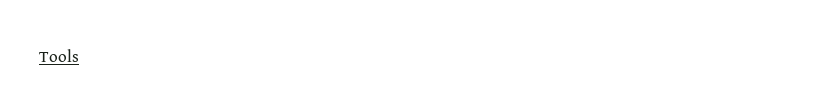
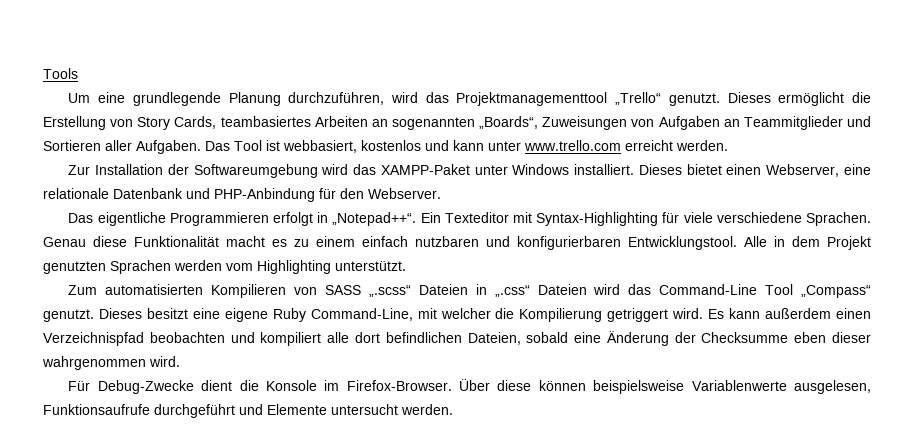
+ Um eine grundlegende Planung durchzuführen, wird das Projektmanagementtool „Trello“ genutzt. Dieses ermöglicht die Erstellung von Story Cards, teambasiertes Arbeiten an sogenannten „Boards“, Zuweisungen von Aufgaben an Teammitglieder und Sortieren aller Aufgaben. Das Tool ist webbasiert, kostenlos und kann unter www.trello.com erreicht werden.
+ Zur Installation der Softwareumgebung wird das XAMPP-Paket unter Windows installiert. Dieses bietet einen Webserver, eine relationale Datenbank und PHP-Anbindung für den Webserver.
+ Das eigentliche Programmieren erfolgt in „Notepad++“. Ein Texteditor mit Syntax-Highlighting für viele verschiedene Sprachen. Genau diese Funktionalität macht es zu einem einfach nutzbaren und konfigurierbaren Entwicklungstool. Alle in dem Projekt genutzten Sprachen werden vom Highlighting unterstützt.
+ Zum automatisierten Kompilieren von SASS „.scss“ Dateien in „.css“ Dateien wird das Command-Line Tool „Compass“ genutzt. Dieses besitzt eine eigene Ruby Command-Line, mit welcher die Kompilierung getriggert wird. Es kann außerdem einen Verzeichnispfad beobachten und kompiliert alle dort befindlichen Dateien, sobald eine Änderung der Checksumme eben dieser wahrgenommen wird.
+ Für Debug-Zwecke dient die Konsole im Firefox-Browser. Über diese können beispielsweise Variablenwerte ausgelesen, Funktionsaufrufe durchgeführt und Elemente untersucht werden.

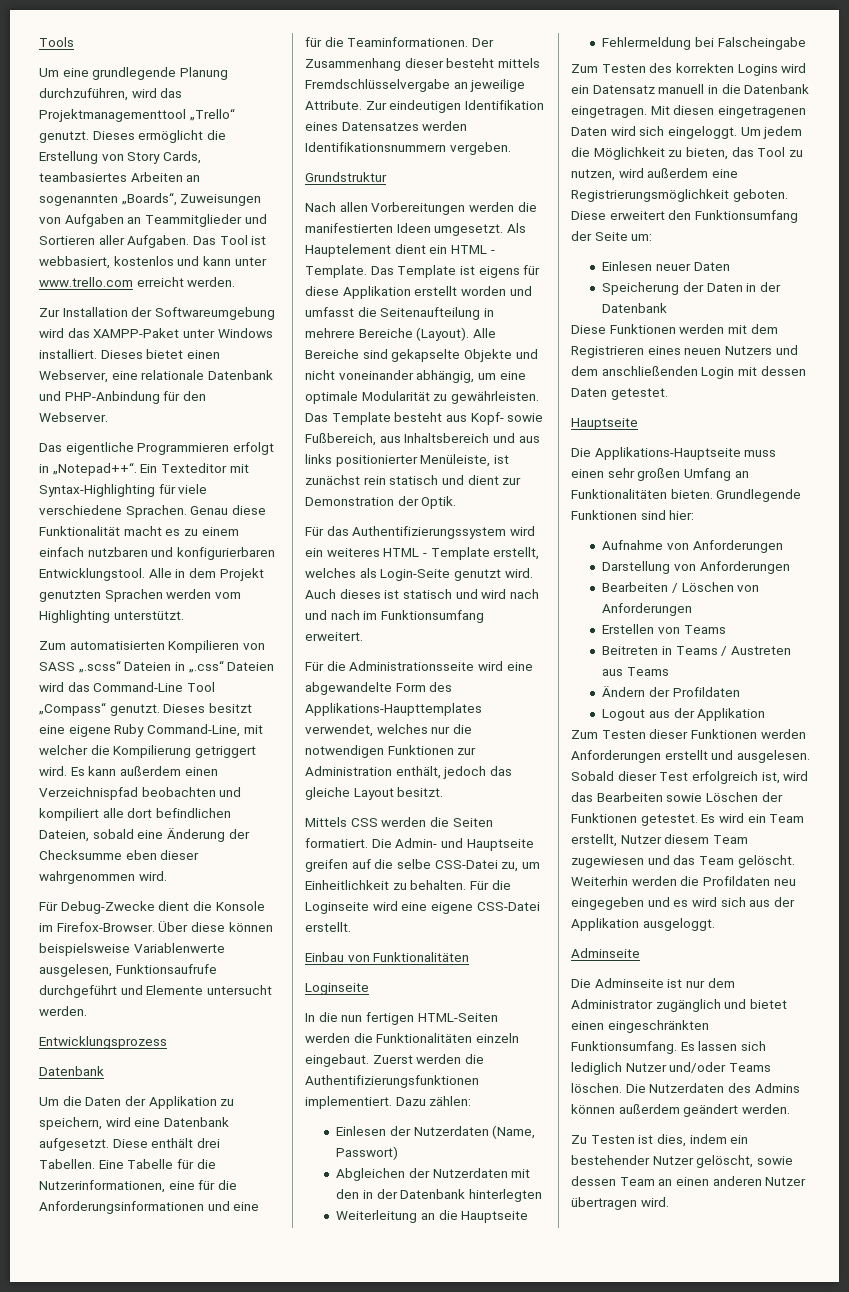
+ Entwicklungsprozess
+ Datenbank
+ Um die Daten der Applikation zu speichern, wird eine Datenbank aufgesetzt. Diese enthält drei Tabellen. Eine Tabelle für die Nutzerinformationen, eine für die Anforderungsinformationen und eine für die Teaminformationen. Der Zusammenhang dieser besteht mittels Fremdschlüsselvergabe an jeweilige Attribute. Zur eindeutigen Identifikation eines Datensatzes werden Identifikationsnummern vergeben.
+ Grundstruktur
+ Nach allen Vorbereitungen werden die manifestierten Ideen umgesetzt. Als Hauptelement dient ein HTML - Template. Das Template ist eigens für diese Applikation erstellt worden und umfasst die Seitenaufteilung in mehrere Bereiche (Layout). Alle Bereiche sind gekapselte Objekte und nicht voneinander abhängig, um eine optimale Modularität zu gewährleisten. Das Template besteht aus Kopf- sowie Fußbereich, aus Inhaltsbereich und aus links positionierter Menüleiste, ist zunächst rein statisch und dient zur Demonstration der Optik.
+ Für das Authentifizierungssystem wird ein weiteres HTML - Template erstellt, welches als Login-Seite genutzt wird. Auch dieses ist statisch und wird nach und nach im Funktionsumfang erweitert.
+ Für die Administrationsseite wird eine abgewandelte Form des Applikations-Haupttemplates verwendet, welches nur die notwendigen Funktionen zur Administration enthält, jedoch das gleiche Layout besitzt.
+ Mittels CSS werden die Seiten formatiert. Die Admin- und Hauptseite greifen auf die selbe CSS-Datei zu, um Einheitlichkeit zu behalten. Für die Loginseite wird eine eigene CSS-Datei erstellt.
+ Einbau von Funktionalitäten
+ Loginseite
+ In die nun fertigen HTML-Seiten werden die Funktionalitäten einzeln eingebaut. Zuerst werden die Authentifizierungsfunktionen implementiert. Dazu zählen:
+ Einlesen der Nutzerdaten (Name, Passwort)
+ Abgleichen der Nutzerdaten mit den in der Datenbank hinterlegten
+ Weiterleitung an die Hauptseite
+ Fehlermeldung bei Falscheingabe
+ Zum Testen des korrekten Logins wird ein Datensatz manuell in die Datenbank eingetragen. Mit diesen eingetragenen Daten wird sich eingeloggt. Um jedem die Möglichkeit zu bieten, das Tool zu nutzen, wird außerdem eine Registrierungsmöglichkeit geboten. Diese erweitert den Funktionsumfang der Seite um:
+ Einlesen neuer Daten
+ Speicherung der Daten in der Datenbank
+ Diese Funktionen werden mit dem Registrieren eines neuen Nutzers und dem anschließenden Login mit dessen Daten getestet.
+ Hauptseite
+ Die Applikations-Hauptseite muss einen sehr großen Umfang an Funktionalitäten bieten. Grundlegende Funktionen sind hier:
+ Aufnahme von Anforderungen
+ Darstellung von Anforderungen
+ Bearbeiten / Löschen von Anforderungen
+ Erstellen von Teams
+ Beitreten in Teams / Austreten aus Teams
+ Ändern der Profildaten
+ Logout aus der Applikation
+ Zum Testen dieser Funktionen werden Anforderungen erstellt und ausgelesen. Sobald dieser Test erfolgreich ist, wird das Bearbeiten sowie Löschen der Funktionen getestet. Es wird ein Team erstellt, Nutzer diesem Team zugewiesen und das Team gelöscht. Weiterhin werden die Profildaten neu eingegeben und es wird sich aus der Applikation ausgeloggt.
+ Adminseite
+ Die Adminseite ist nur dem Administrator zugänglich und bietet einen eingeschränkten Funktionsumfang. Es lassen sich lediglich Nutzer und/oder Teams löschen. Die Nutzerdaten des Admins können außerdem geändert werden.
+ Zu Testen ist dies, indem ein bestehender Nutzer gelöscht, sowie dessen Team an einen anderen Nutzer übertragen wird.

